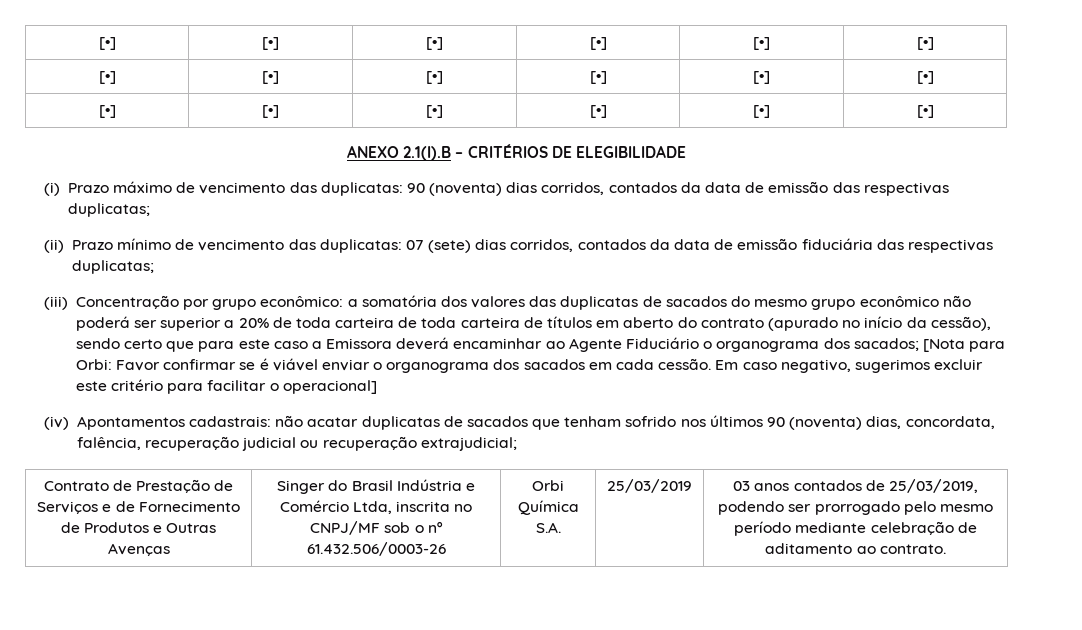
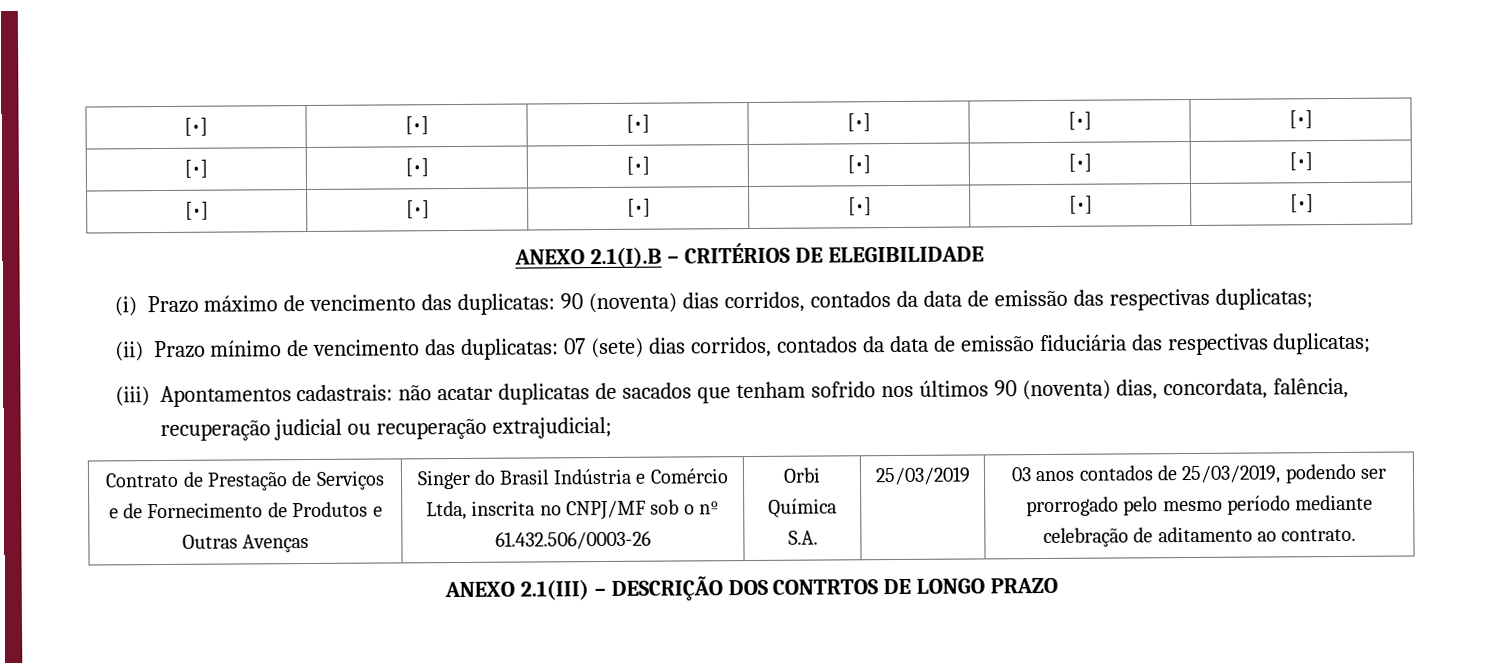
- (iii) Concentração por grupo econômico: a somatória dos valores das duplicatas de sacados do mesmo grupo econômico não poderá ser superior a 20% de toda carteira de toda carteira de títulos em aberto do contrato (apurado no início da cessão), sendo certo que para este caso a Emissora deverá encaminhar ao Agente Fiduciário o organograma dos sacados; [Nota para Orbi: Favor confirmar se é viável enviar o organograma dos sacados em cada cessão. Em caso negativo, sugerimos excluir este critério para facilitar o operacional]
- (iv) Apontamentos cadastrais: não acatar duplicatas de sacados que tenham sofrido nos últimos 90 (noventa) dias, concordata, falência, recuperação judicial ou recuperação extrajudicial;
+ (iii) Apontamentos cadastrais: não acatar duplicatas de sacados que tenham sofrido nos últimos 90 (noventa) dias, concordata, falência, recuperação judicial ou recuperação extrajudicial;
+ ANEXO 2.1(III) – DESCRIÇÃO DOS CONTRTOS DE LONGO PRAZO

